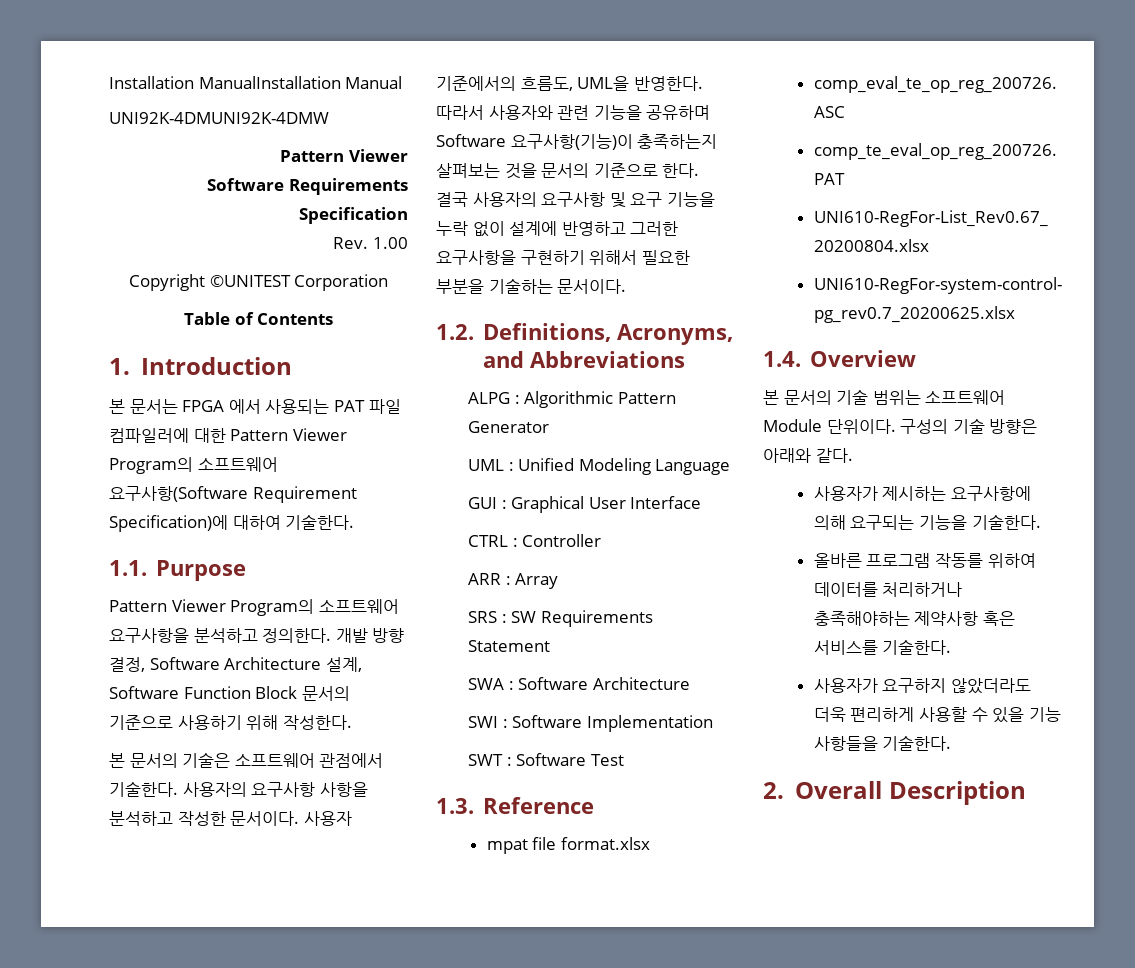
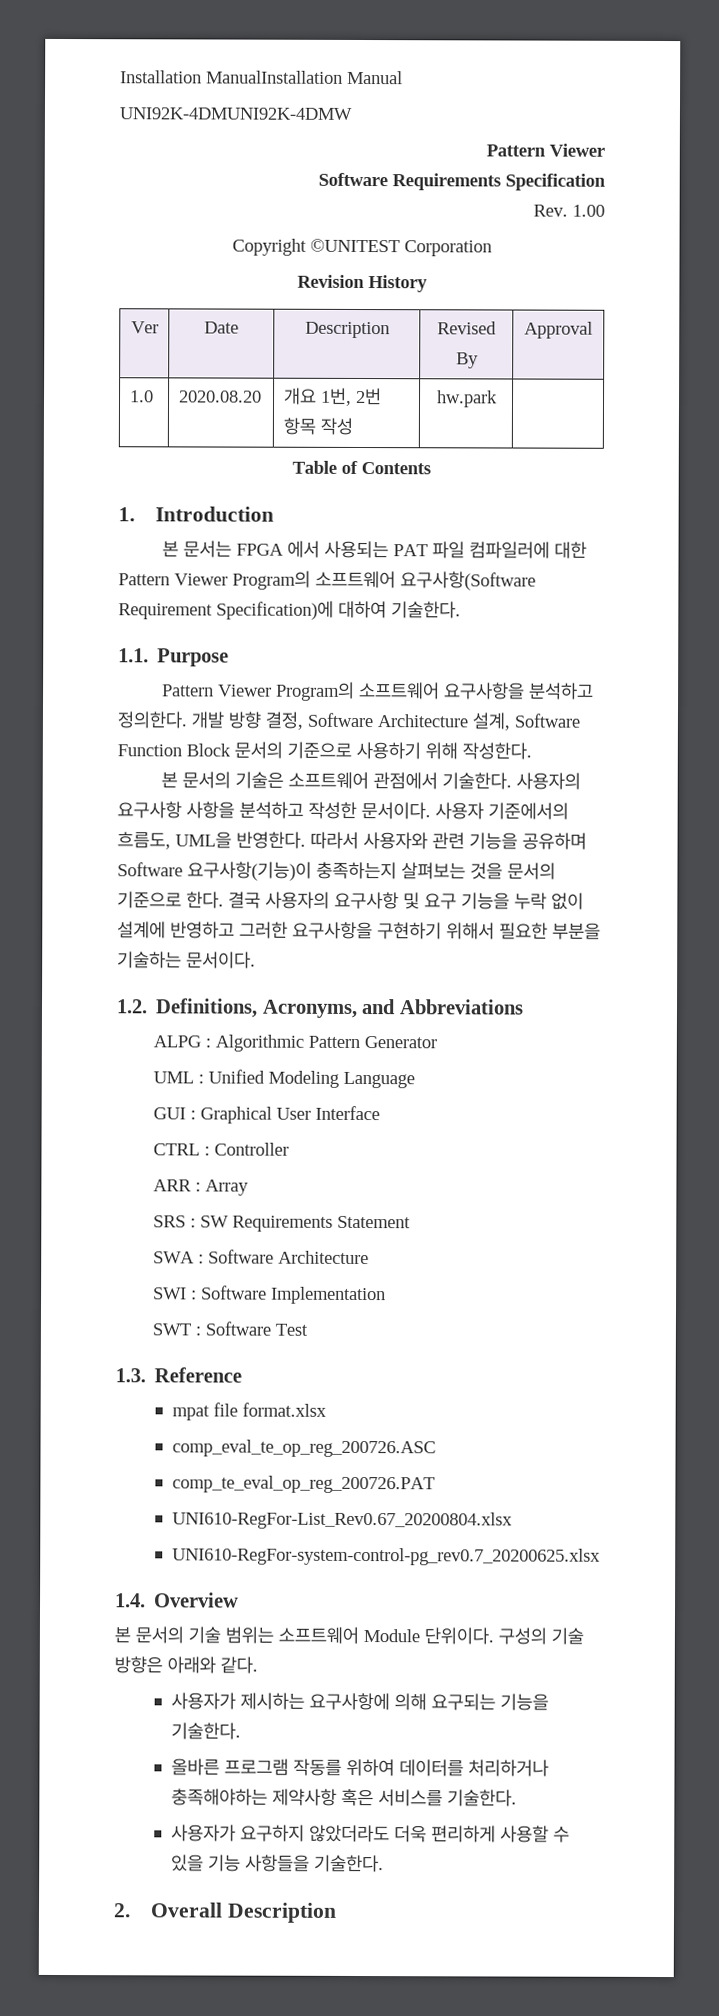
+ Revision History
+ Ver | Date | Description | Revised By | Approval
+ 1.0 | 2020.08.20 | 개요 1번, 2번 항목 작성 | hw.park |

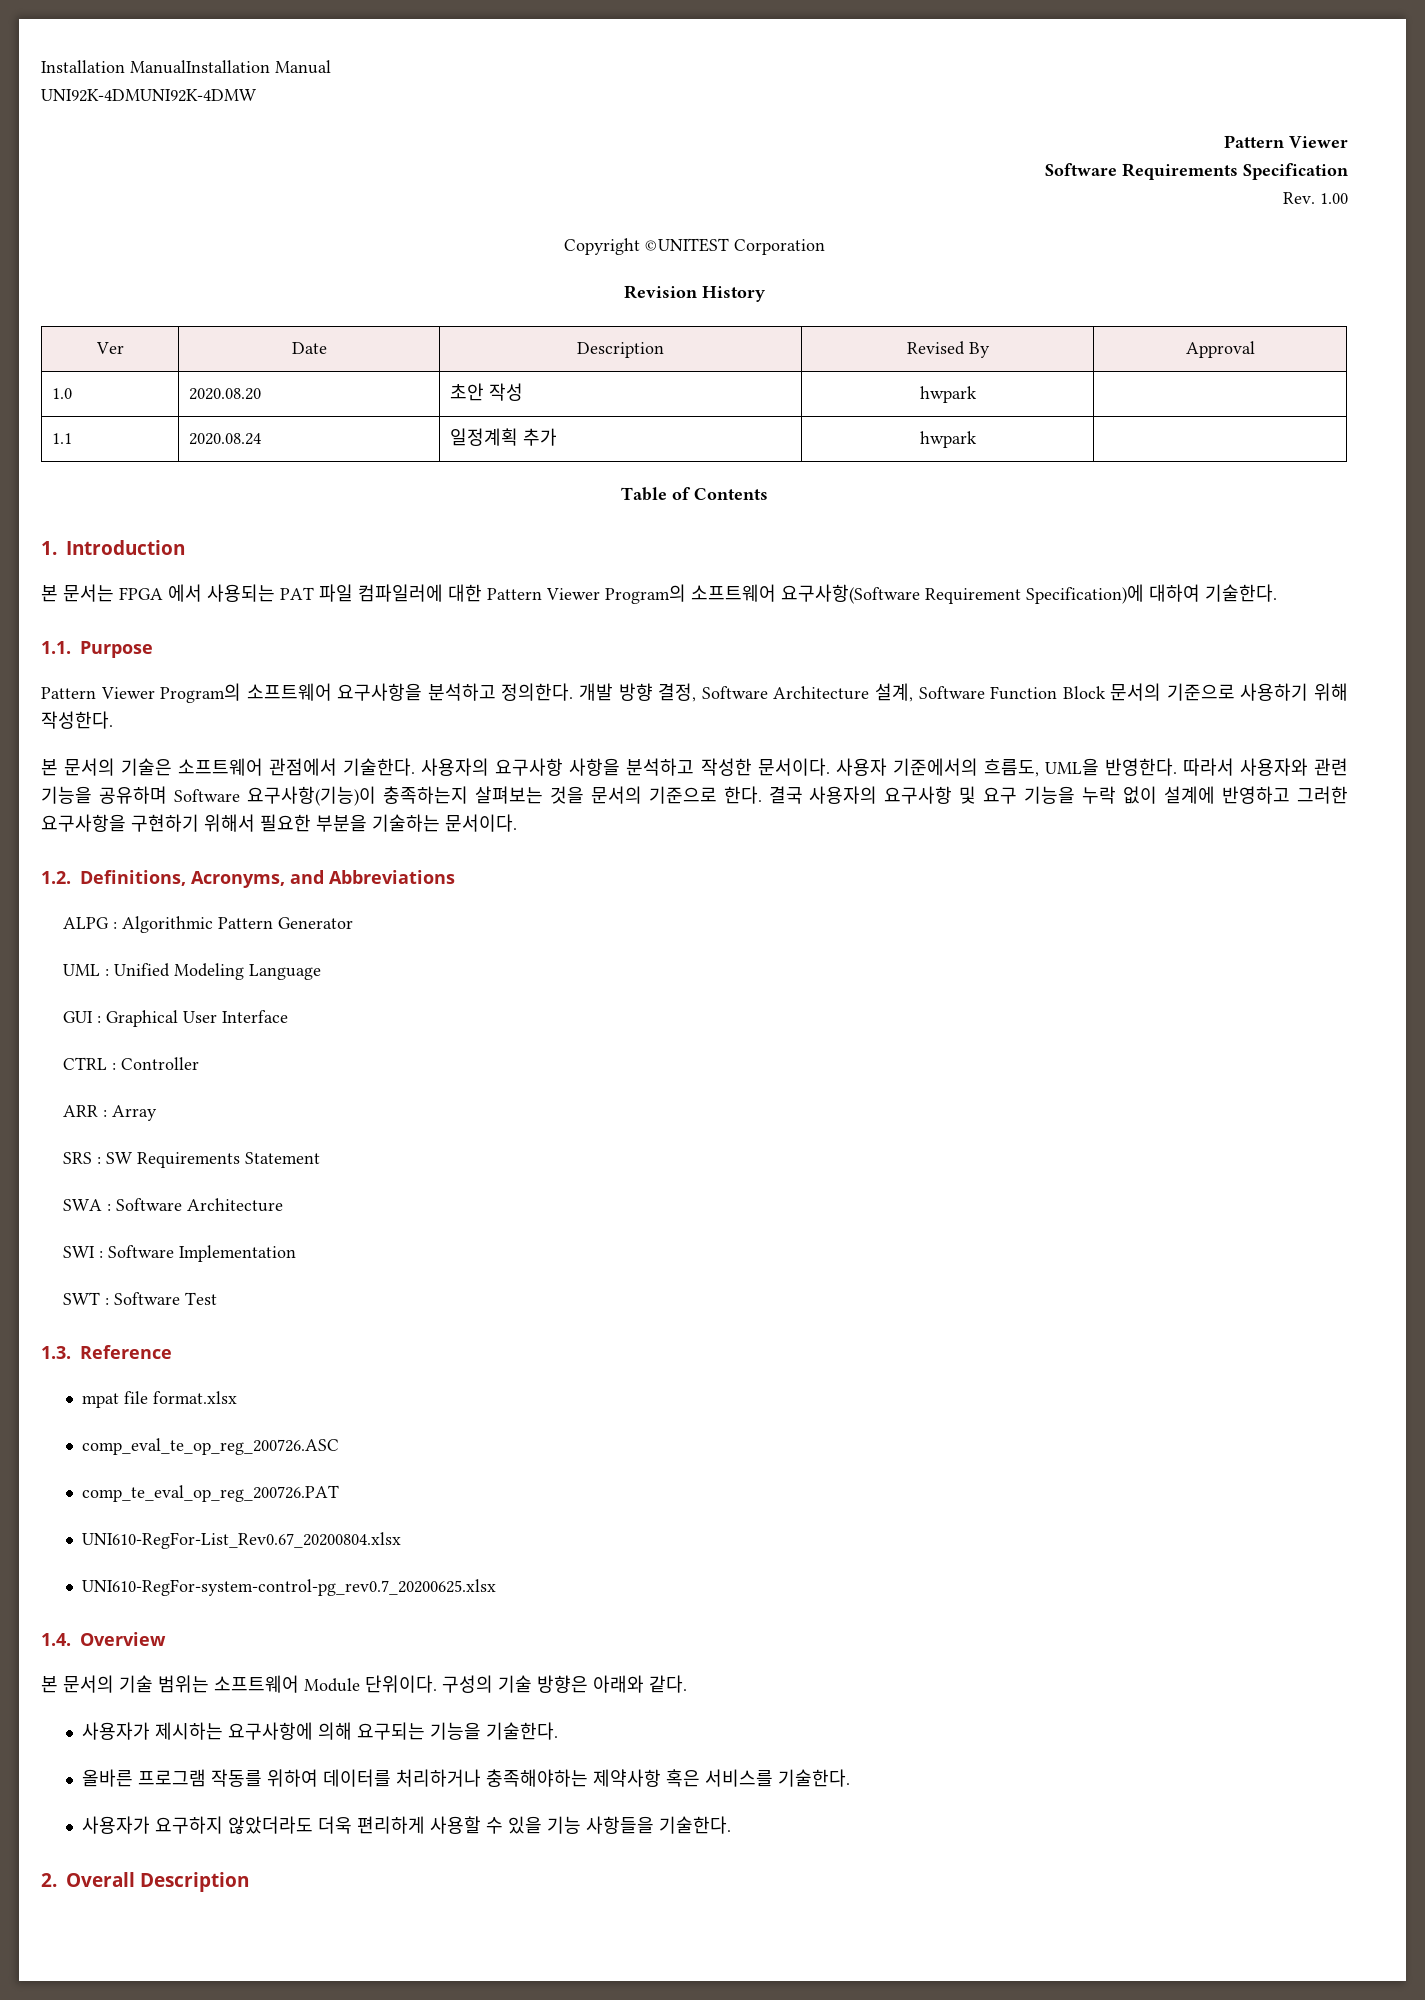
- 1.0 | 2020.08.20 | 개요 1번, 2번 항목 작성 | hw.park |
+ 1.0 | 2020.08.20 | 초안 작성 | hwpark |
+ 1.1 | 2020.08.24 | 일정계획 추가 | hwpark |

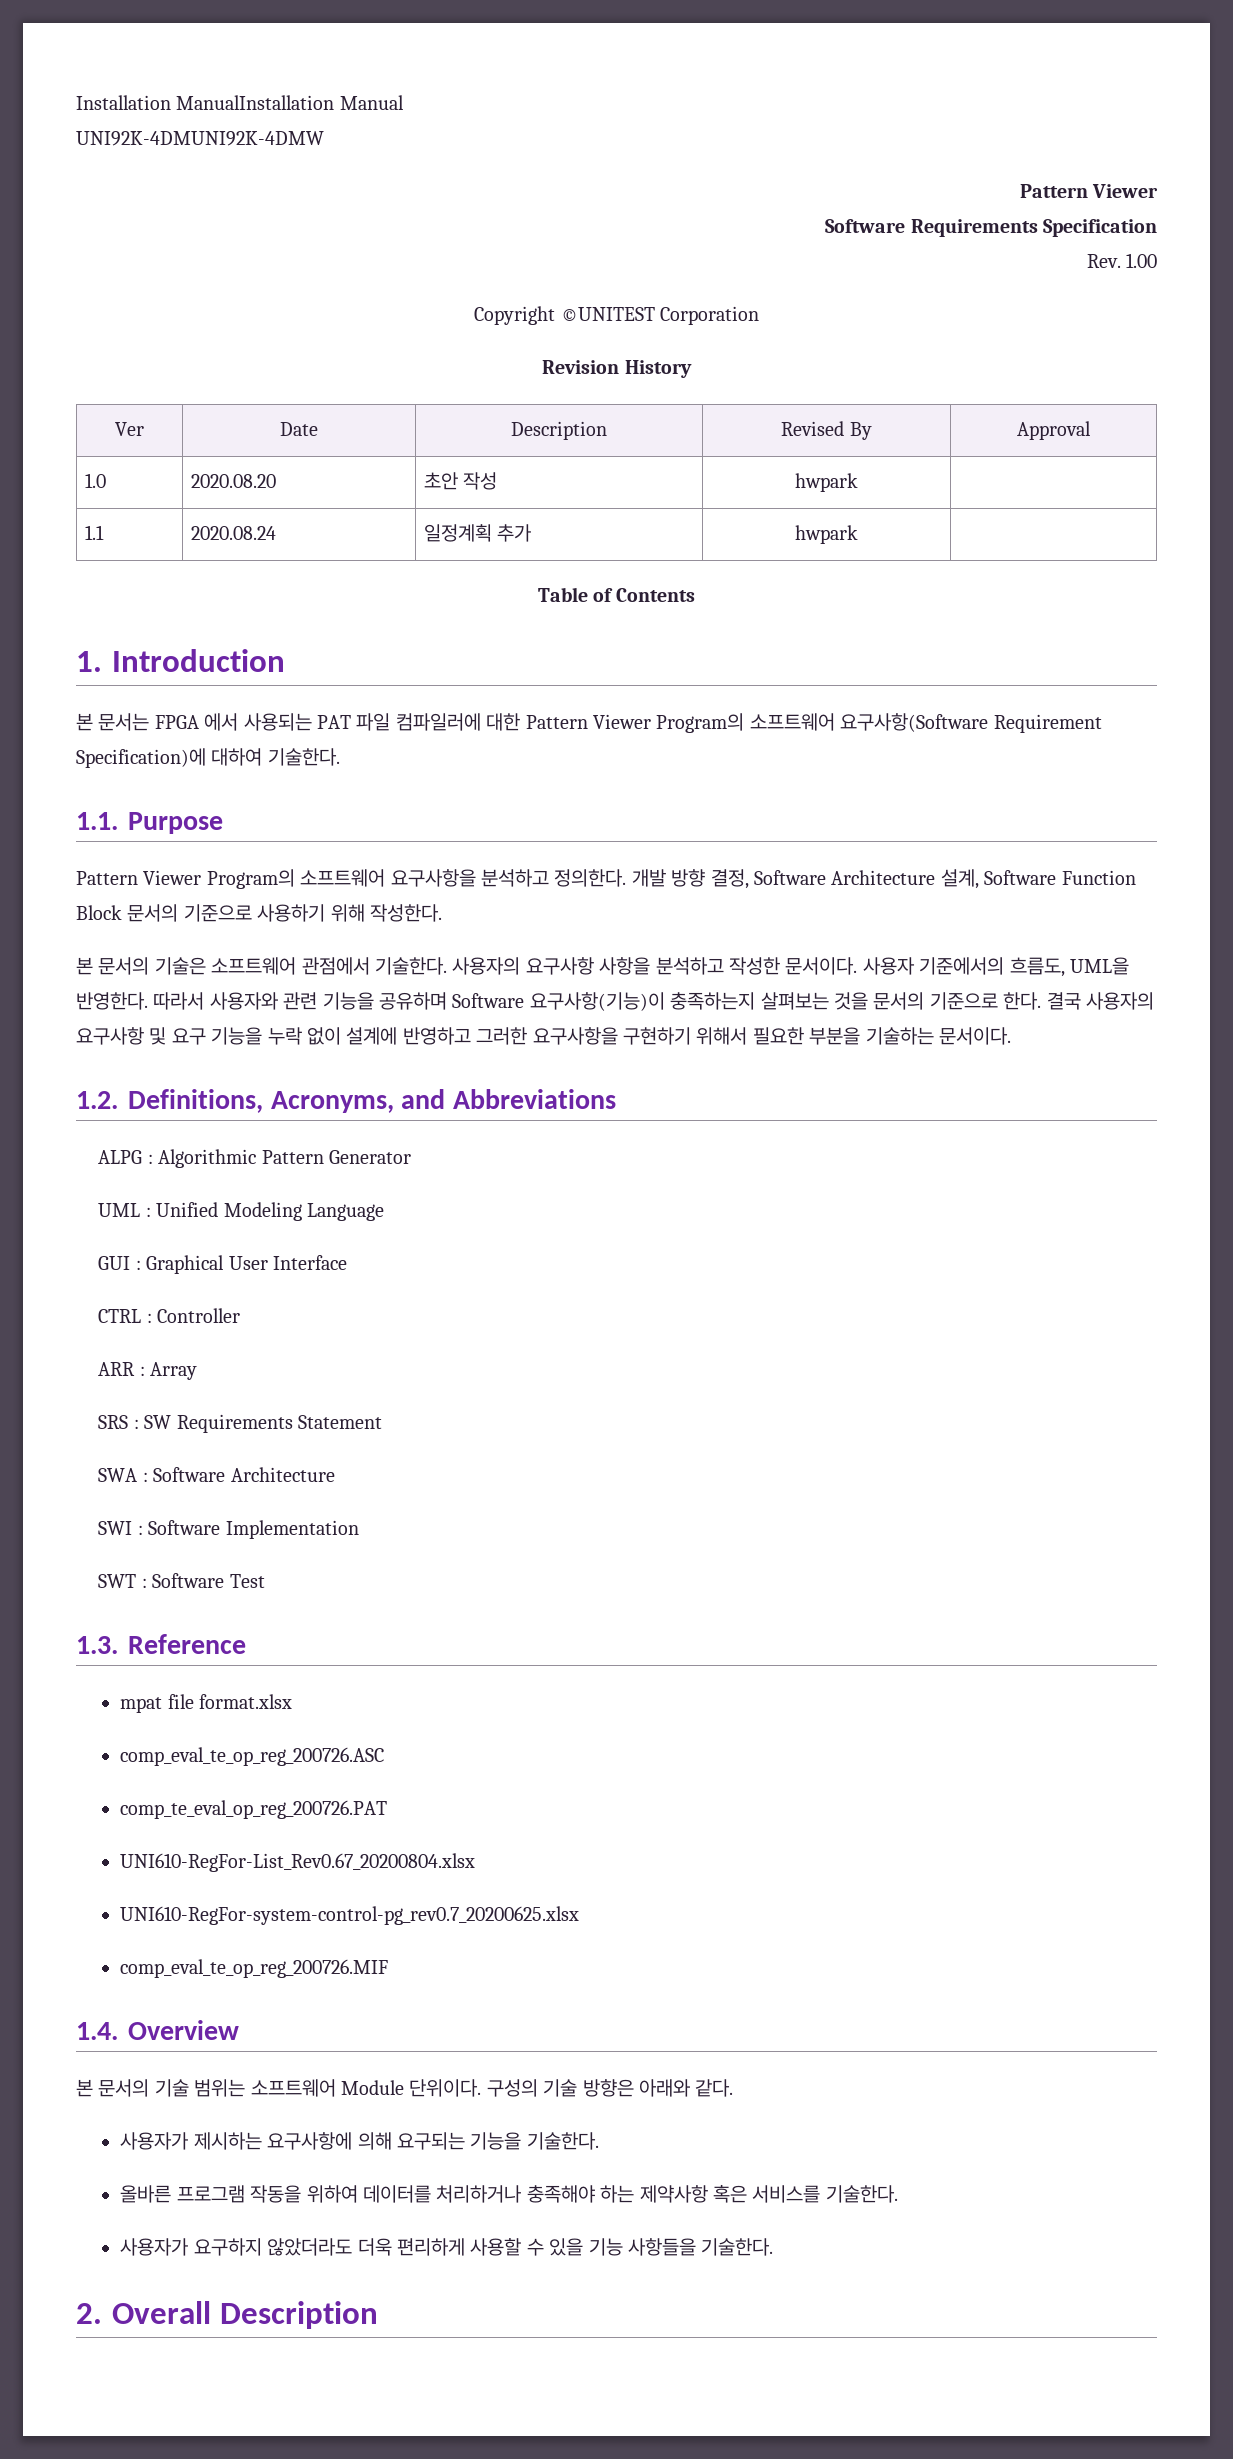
+ comp_eval_te_op_reg_200726.MIF
- 올바른 프로그램 작동를 위하여 데이터를 처리하거나 충족해야하는 제약사항 혹은 서비스를 기술한다.
+ 올바른 프로그램 작동을 위하여 데이터를 처리하거나 충족해야 하는 제약사항 혹은 서비스를 기술한다.

